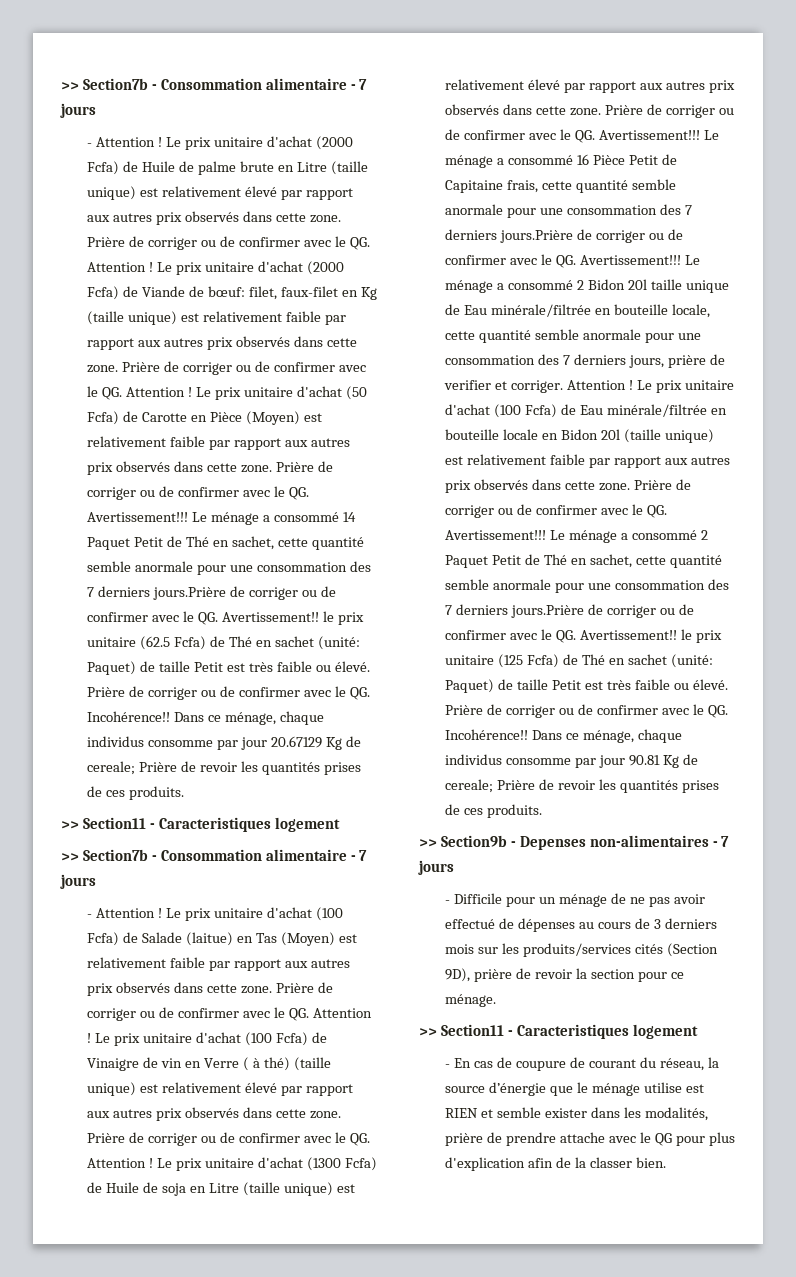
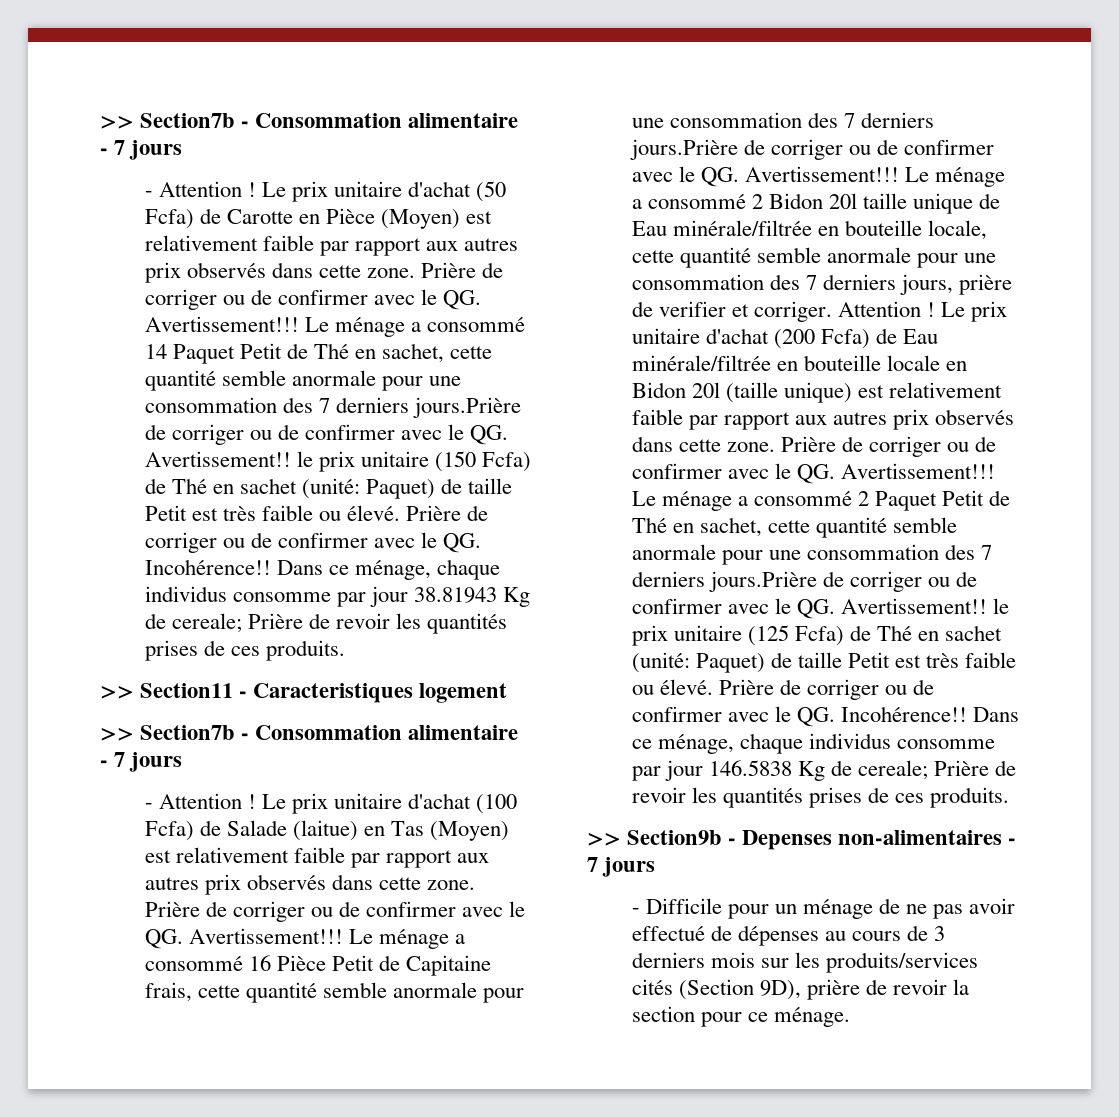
- Le prix unitaire d'achat (2000 Fcfa) de Huile de palme brute en Litre (taille unique) est relativement élevé par rapport aux autres prix observés dans cette zone. Prière de corriger ou de confirmer avec le QG. Attention ! Le prix unitaire d'achat (2000 Fcfa) de Viande de bœuf: filet, faux-filet en Kg (taille unique) est relativement faible par rapport aux autres prix observés dans cette zone. Prière de corriger ou de confirmer avec le QG. Attention ! Le prix unitaire d'achat (50 Fcfa) de Carotte en Pièce (Moyen) est relativement faible par rapport aux autres prix observés dans cette zone.
+ Le prix unitaire d'achat (50 Fcfa) de Carotte en Pièce (Moyen) est relativement faible par rapport aux autres prix observés dans cette zone.
- Le ménage a consommé 14 Paquet Petit de Thé en sachet, cette quantité semble anormale pour une consommation des 7 derniers jours.Prière de corriger ou de confirmer avec le QG. Avertissement!! le prix unitaire (62.5 Fcfa) de Thé en sachet (unité: Paquet) de taille Petit est très faible ou élevé.
+ Le ménage a consommé 14 Paquet Petit de Thé en sachet, cette quantité semble anormale pour une consommation des 7 derniers jours.Prière de corriger ou de confirmer avec le QG. Avertissement!! le prix unitaire (150 Fcfa) de Thé en sachet (unité: Paquet) de taille Petit est très faible ou élevé.
- Dans ce ménage, chaque individus consomme par jour 20.67129 Kg de cereale; Prière de revoir les quantités prises de ces produits.
+ Dans ce ménage, chaque individus consomme par jour 38.81943 Kg de cereale; Prière de revoir les quantités prises de ces produits.
- Le prix unitaire d'achat (100 Fcfa) de Salade (laitue) en Tas (Moyen) est relativement faible par rapport aux autres prix observés dans cette zone. Prière de corriger ou de confirmer avec le QG. Attention ! Le prix unitaire d'achat (100 Fcfa) de Vinaigre de vin en Verre ( à thé) (taille unique) est relativement élevé par rapport aux autres prix observés dans cette zone. Prière de corriger ou de confirmer avec le QG. Attention ! Le prix unitaire d'achat (1300 Fcfa) de Huile de soja en Litre (taille unique) est relativement élevé par rapport aux autres prix observés dans cette zone. Prière de corriger ou de confirmer avec le QG. Avertissement!!!
+ Le prix unitaire d'achat (100 Fcfa) de Salade (laitue) en Tas (Moyen) est relativement faible par rapport aux autres prix observés dans cette zone. Prière de corriger ou de confirmer avec le QG. Avertissement!!!
- Le prix unitaire d'achat (100 Fcfa) de Eau minérale/filtrée en bouteille locale en Bidon 20l (taille unique) est relativement faible par rapport aux autres prix observés dans cette zone.
+ Le prix unitaire d'achat (200 Fcfa) de Eau minérale/filtrée en bouteille locale en Bidon 20l (taille unique) est relativement faible par rapport aux autres prix observés dans cette zone.
- Dans ce ménage, chaque individus consomme par jour 90.81 Kg de cereale; Prière de revoir les quantités prises de ces produits.
+ Dans ce ménage, chaque individus consomme par jour 146.5838 Kg de cereale; Prière de revoir les quantités prises de ces produits.
  - Difficile pour un ménage de ne pas avoir effectué de dépenses au cours de 3 derniers mois sur les produits/services cités (Section 9D), prière de revoir la section pour ce ménage.
- >> Section11 - Caracteristiques logement
- - En cas de coupure de courant du réseau, la source d’énergie que le ménage utilise est RIEN et semble exister dans les modalités, prière de prendre attache avec le QG pour plus d'explication afin de la classer bien.

